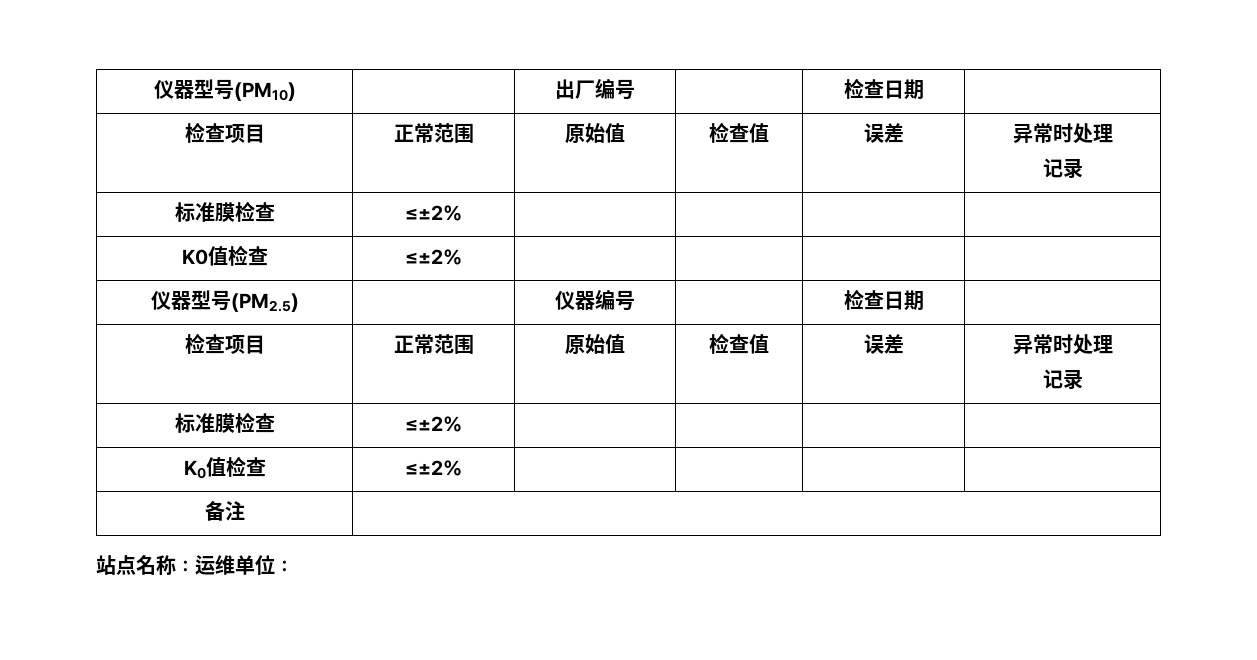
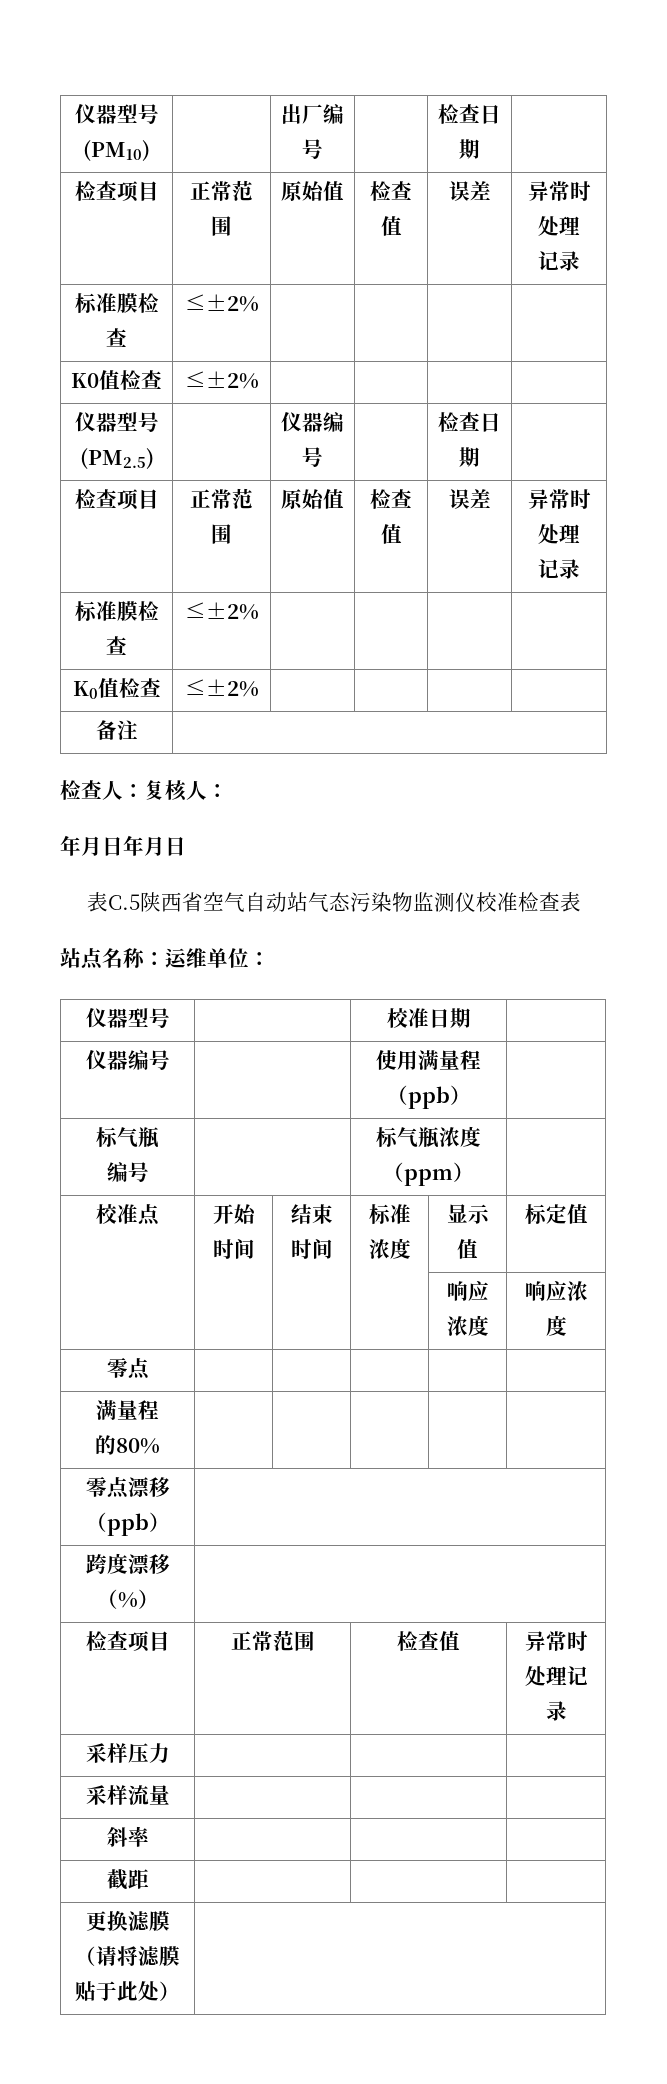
+ 检查人：复核人：
+ 年月日年月日
+ 表C.5陕西省空气自动站气态污染物监测仪校准检查表
+ 仪器型号 | | 校准日期 |
+ 仪器编号 | | 使用满量程（ppb） |
+ 标气瓶
+ 编号 | | 标气瓶浓度（ppm） |
+ 校准点 | 开始时间 | 结束时间 | 标准浓度 | 显示值 | 标定值
+ | | | | 响应浓度 | 响应浓度
+ 零点 | | | | |
+ 满量程
+ 的80% | | | | |
+ 零点漂移（ppb） |
+ 跨度漂移（%） |
+ 检查项目 | 正常范围 | 检查值 | 异常时处理记录
+ 采样压力 | | |
+ 采样流量 | | |
+ 斜率 | | |
+ 截距 | | |
+ 更换滤膜（请将滤膜贴于此处） |

